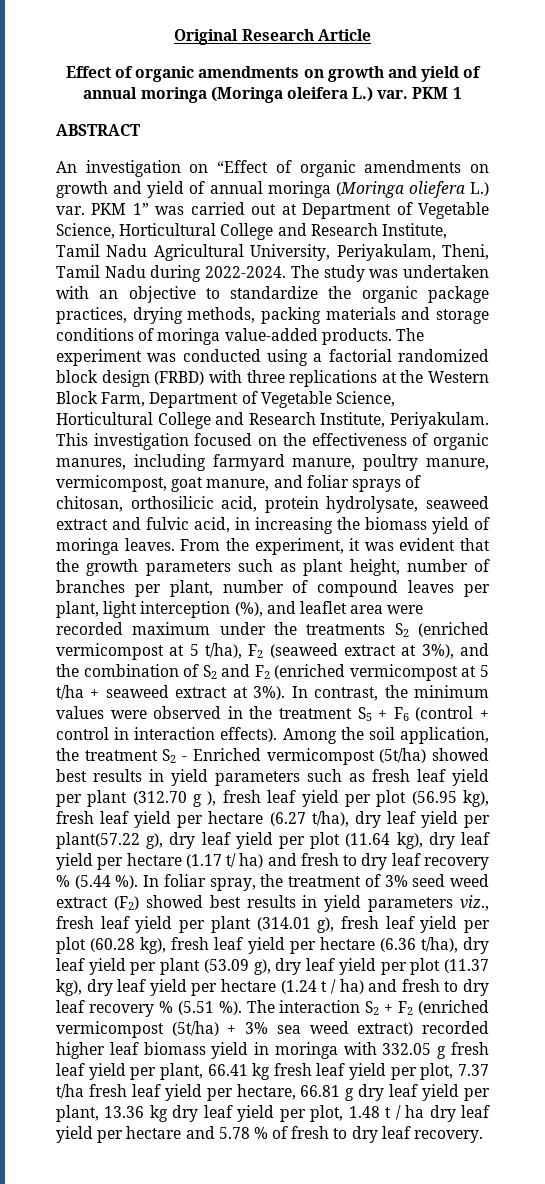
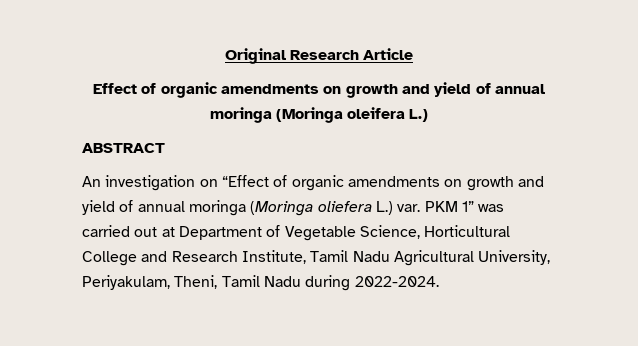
- Effect of organic amendments on growth and yield of annual moringa (Moringa oleifera L.) var. PKM 1
+ Effect of organic amendments on growth and yield of annual moringa (Moringa oleifera L.)
- The study was undertaken with an objective to standardize the organic package practices, drying methods, packing materials and storage conditions of moringa value-added products. The experiment was conducted using a factorial randomized block design (FRBD) with three replications at the Western Block Farm, Department of Vegetable Science, Horticultural College and Research Institute, Periyakulam. This investigation focused on the effectiveness of organic manures, including farmyard manure, poultry manure, vermicompost, goat manure, and foliar sprays of chitosan, orthosilicic acid, protein hydrolysate, seaweed extract and fulvic acid, in increasing the biomass yield of moringa leaves. From the experiment, it was evident that the growth parameters such as plant height, number of branches per plant, number of compound leaves per plant, light interception (%), and leaflet area were recorded maximum under the treatments S2 (enriched vermicompost at 5 t/ha), F2 (seaweed extract at 3%), and the combination of S2 and F2 (enriched vermicompost at 5 t/ha + seaweed extract at 3%). In contrast, the minimum values were observed in the treatment S5 + F6 (control + control in interaction effects). Among the soil application, the treatment S2 - Enriched vermicompost (5t/ha) showed best results in yield parameters such as fresh leaf yield per plant (312.70 g ), fresh leaf yield per plot (56.95 kg), fresh leaf yield per hectare (6.27 t/ha), dry leaf yield per plant(57.22 g), dry leaf yield per plot (11.64 kg), dry leaf yield per hectare (1.17 t/ ha) and fresh to dry leaf recovery % (5.44 %). In foliar spray, the treatment of 3% seed weed extract (F2) showed best results in yield parameters viz., fresh leaf yield per plant (314.01 g), fresh leaf yield per plot (60.28 kg), fresh leaf yield per hectare (6.36 t/ha), dry leaf yield per plant (53.09 g), dry leaf yield per plot (11.37 kg), dry leaf yield per hectare (1.24 t / ha) and fresh to dry leaf recovery % (5.51 %). The interaction S2 + F2 (enriched vermicompost (5t/ha) + 3% sea weed extract) recorded higher leaf biomass yield in moringa with 332.05 g fresh leaf yield per plant, 66.41 kg fresh leaf yield per plot, 7.37 t/ha fresh leaf yield per hectare, 66.81 g dry leaf yield per plant, 13.36 kg dry leaf yield per plot, 1.48 t / ha dry leaf yield per hectare and 5.78 % of fresh to dry leaf recovery.

